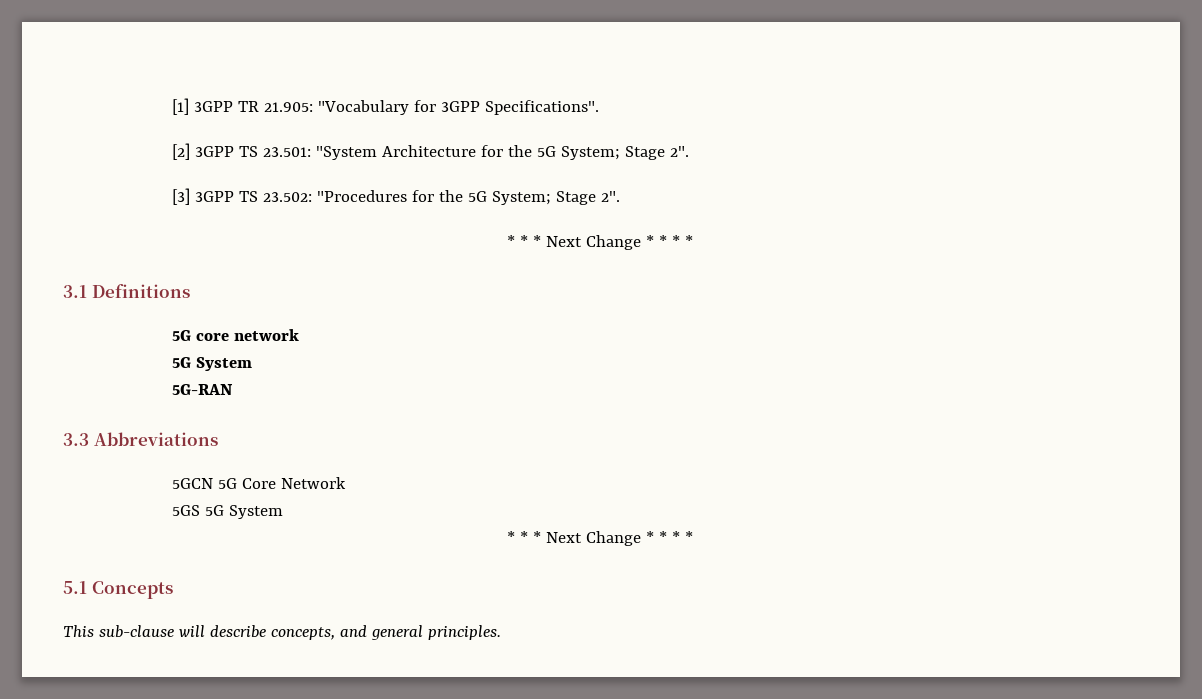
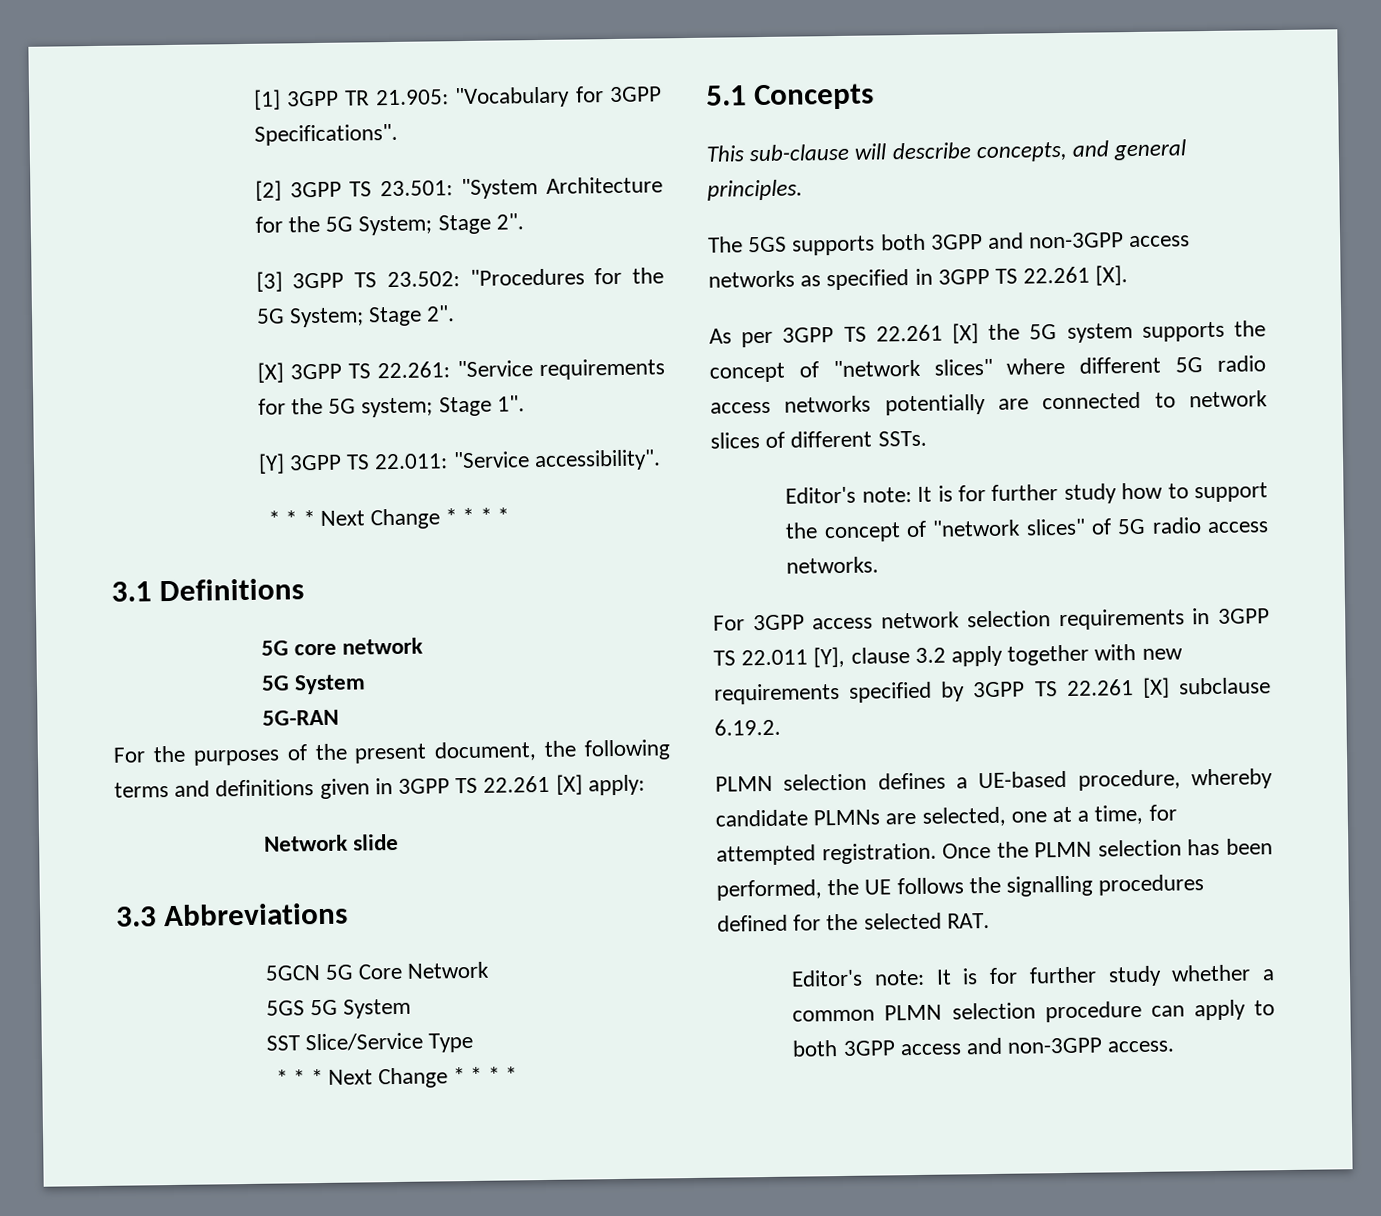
+ [X] 3GPP TS 22.261: "Service requirements for the 5G system; Stage 1".
+ [Y] 3GPP TS 22.011: "Service accessibility".
+ For the purposes of the present document, the following terms and definitions given in 3GPP TS 22.261 [X] apply:
+ Network slide
+ SST Slice/Service Type
+ The 5GS supports both 3GPP and non-3GPP access networks as specified in 3GPP TS 22.261 [X].
+ As per 3GPP TS 22.261 [X] the 5G system supports the concept of "network slices" where different 5G radio access networks potentially are connected to network slices of different SSTs.
+ Editor's note: It is for further study how to support the concept of "network slices" of 5G radio access networks.
+ For 3GPP access network selection requirements in 3GPP TS 22.011 [Y], clause 3.2 apply together with new requirements specified by 3GPP TS 22.261 [X] subclause 6.19.2.
+ PLMN selection defines a UE-based procedure, whereby candidate PLMNs are selected, one at a time, for attempted registration. Once the PLMN selection has been performed, the UE follows the signalling procedures defined for the selected RAT.
+ Editor's note: It is for further study whether a common PLMN selection procedure can apply to both 3GPP access and non-3GPP access.

